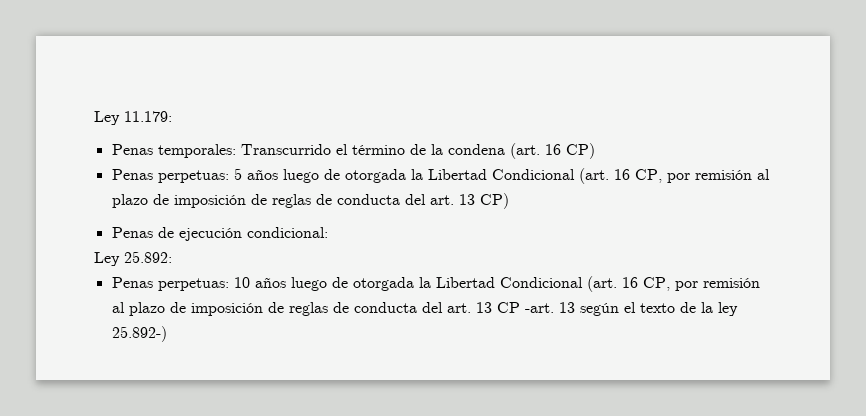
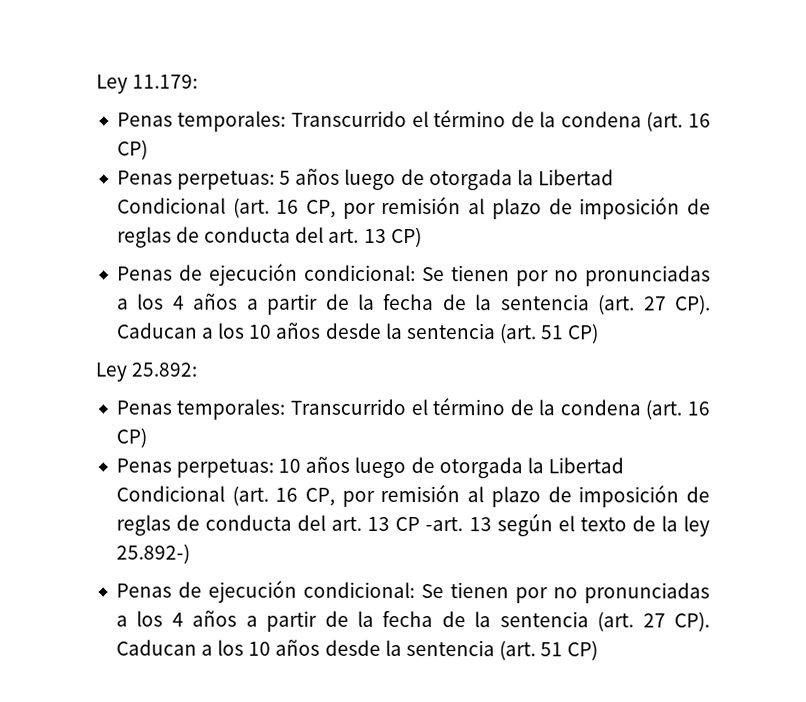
  Penas perpetuas: 5 años luego de otorgada la Libertad Condicional (art. 16 CP, por remisión al plazo de imposición de reglas de conducta del art. 13 CP)
- Penas de ejecución condicional:
+ Penas de ejecución condicional: Se tienen por no pronunciadas a los 4 años a partir de la fecha de la sentencia (art. 27 CP). Caducan a los 10 años desde la sentencia (art. 51 CP)
  Ley 25.892:
+ Penas temporales: Transcurrido el término de la condena (art. 16 CP)
  13 según el texto de la ley 25.892-)
+ Penas de ejecución condicional: Se tienen por no pronunciadas a los 4 años a partir de la fecha de la sentencia (art. 27 CP). Caducan a los 10 años desde la sentencia (art. 51 CP)

